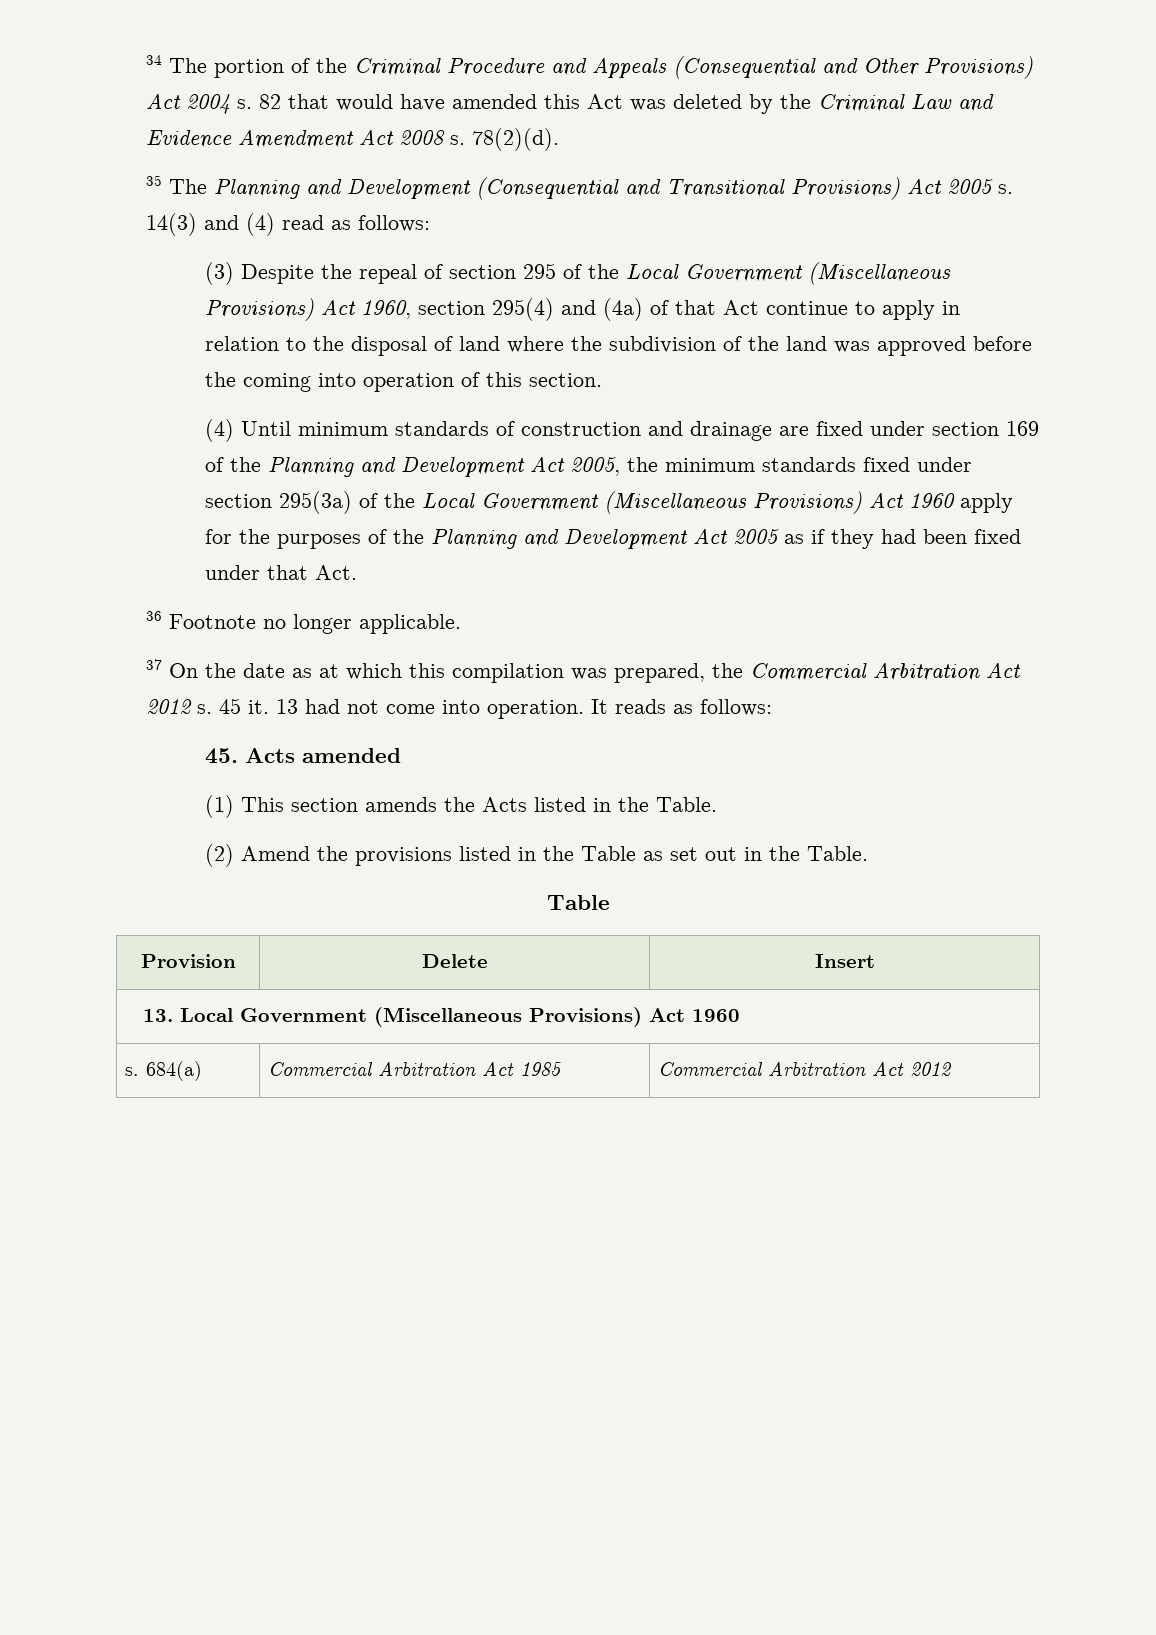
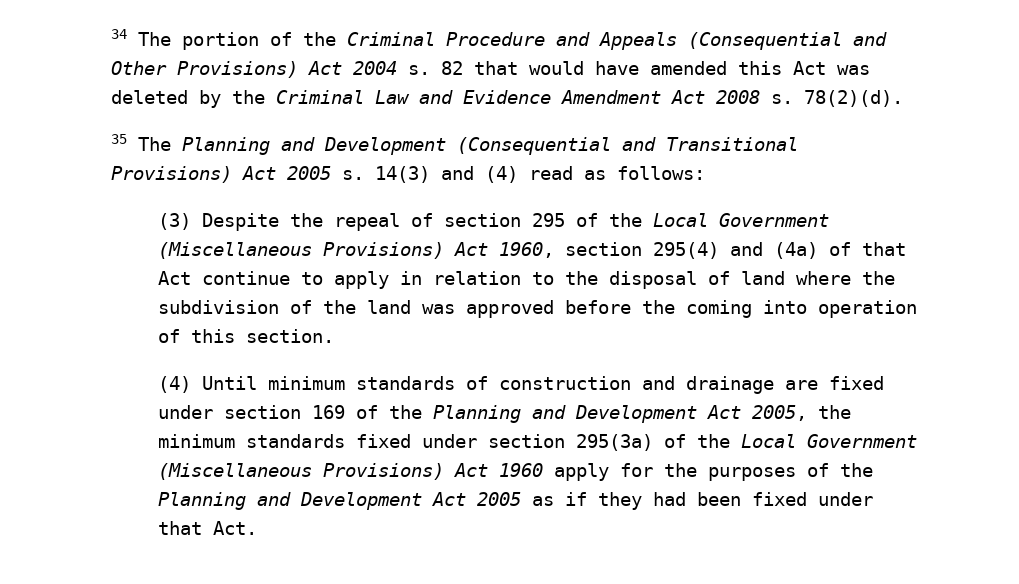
- 36 Footnote no longer applicable.
- 37 On the date as at which this compilation was prepared, the Commercial Arbitration Act 2012 s. 45 it. 13 had not come into operation. It reads as follows:
- 45. Acts amended
- (1) This section amends the Acts listed in the Table.
- (2) Amend the provisions listed in the Table as set out in the Table.
- Table
- Provision | Delete | Insert
- 13. Local Government (Miscellaneous Provisions) Act 1960
- s. 684(a) | Commercial Arbitration Act 1985 | Commercial Arbitration Act 2012

